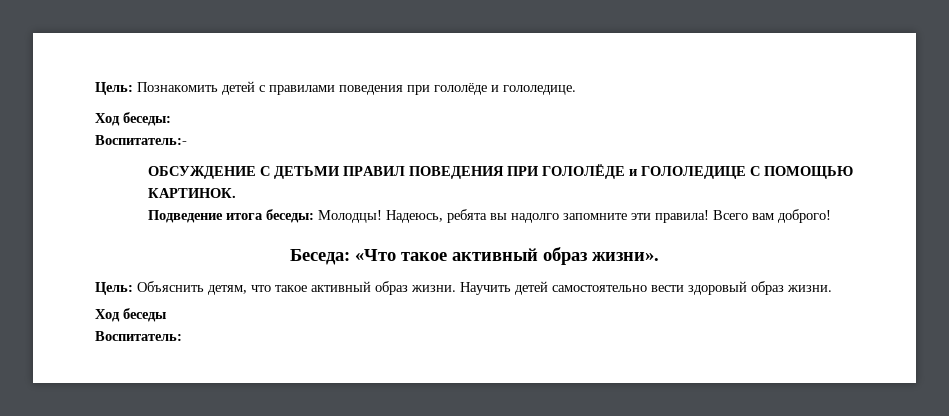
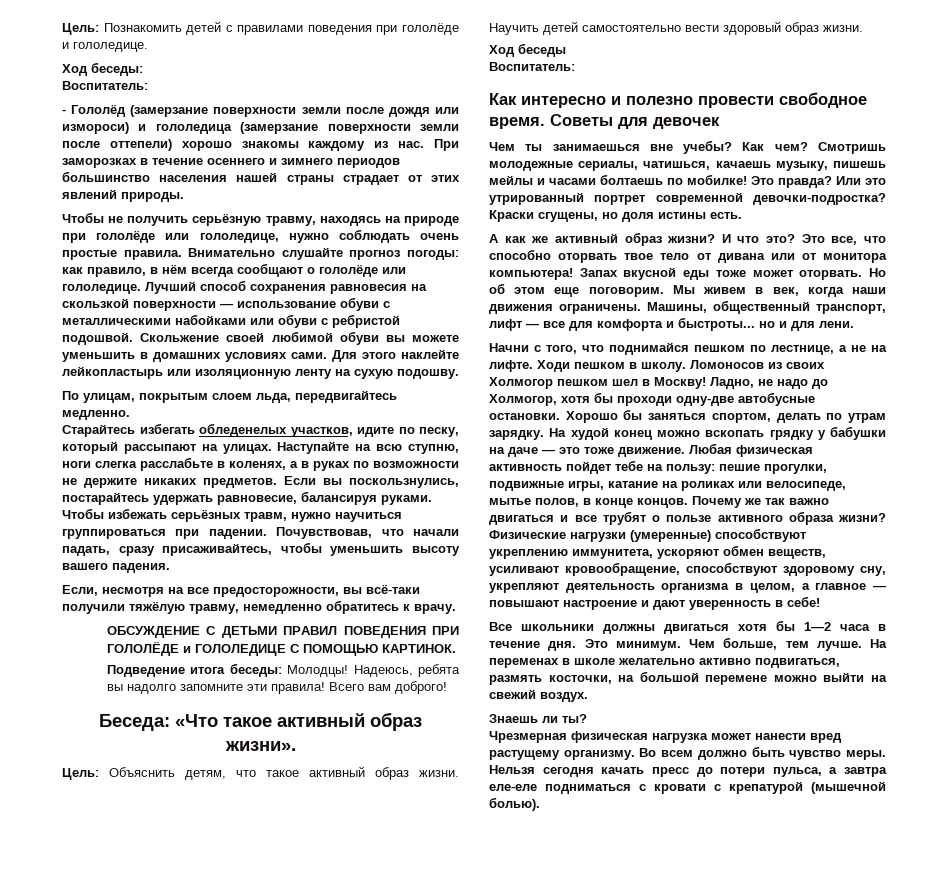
  Ход беседы:
- Воспитатель:-
+ Воспитатель:
+ - Гололёд (замерзание поверхности земли после дождя или измороси) и гололедица (замерзание поверхности земли после оттепели) хорошо знакомы каждому из нас. При заморозках в течение осеннего и зимнего периодов большинство населения нашей страны страдает от этих явлений природы.
+ Чтобы не получить серьёзную травму, находясь на природе при гололёде или гололедице, нужно соблюдать очень простые правила. Внимательно слушайте прогноз погоды: как правило, в нём всегда сообщают о гололёде или гололедице. Лучший способ сохранения равновесия на скользкой поверхности — использование обуви с металлическими набойками или обуви с ребристой подошвой. Скольжение своей любимой обуви вы можете уменьшить в домашних условиях сами. Для этого наклейте лейкопластырь или изоляционную ленту на сухую подошву.
+ По улицам, покрытым слоем льда, передвигайтесь медленно.
+ Старайтесь избегать обледенелых участков, идите по песку, который рассыпают на улицах. Наступайте на всю ступню, ноги слегка расслабьте в коленях, а в руках по возможности не держите никаких предметов. Если вы поскользнулись, постарайтесь удержать равновесие, балансируя руками. Чтобы избежать серьёзных травм, нужно научиться группироваться при падении. Почувствовав, что начали падать, сразу присаживайтесь, чтобы уменьшить высоту вашего падения.
+ Если, несмотря на все предосторожности, вы всё-таки получили тяжёлую травму, немедленно обратитесь к врачу.
+ Как интересно и полезно провести свободное время. Советы для девочек
+ Чем ты занимаешься вне учебы? Как чем? Смотришь молодежные сериалы, чатишься, качаешь музыку, пишешь мейлы и часами болтаешь по мобилке! Это правда? Или это утрированный портрет современной девочки-подростка? Краски сгущены, но доля истины есть.
+ А как же активный образ жизни? И что это? Это все, что способно оторвать твое тело от дивана или от монитора компьютера! Запах вкусной еды тоже может оторвать. Но об этом еще поговорим. Мы живем в век, когда наши движения ограничены. Машины, общественный транспорт, лифт — все для комфорта и быстроты... но и для лени.
+ Начни с того, что поднимайся пешком по лестнице, а не на лифте. Ходи пешком в школу. Ломоносов из своих Холмогор пешком шел в Москву! Ладно, не надо до Холмогор, хотя бы проходи одну-две автобусные остановки. Хорошо бы заняться спортом, делать по утрам зарядку. На худой конец можно вскопать грядку у бабушки на даче — это тоже движение. Любая физическая активность пойдет тебе на пользу: пешие прогулки, подвижные игры, катание на роликах или велосипеде, мытье полов, в конце концов. Почему же так важно двигаться и все трубят о пользе активного образа жизни? Физические нагрузки (умеренные) способствуют укреплению иммунитета, ускоряют обмен веществ, усиливают кровообращение, способствуют здоровому сну, укрепляют деятельность организма в целом, а главное — повышают настроение и дают уверенность в себе!
+ Все школьники должны двигаться хотя бы 1—2 часа в течение дня. Это минимум. Чем больше, тем лучше. На переменах в школе желательно активно подвигаться, размять косточки, на большой перемене можно выйти на свежий воздух.
+ Знаешь ли ты?
+ Чрезмерная физическая нагрузка может нанести вред растущему организму. Во всем должно быть чувство меры. Нельзя сегодня качать пресс до потери пульса, а завтра еле-еле подниматься с кровати с крепатурой (мышечной болью).

